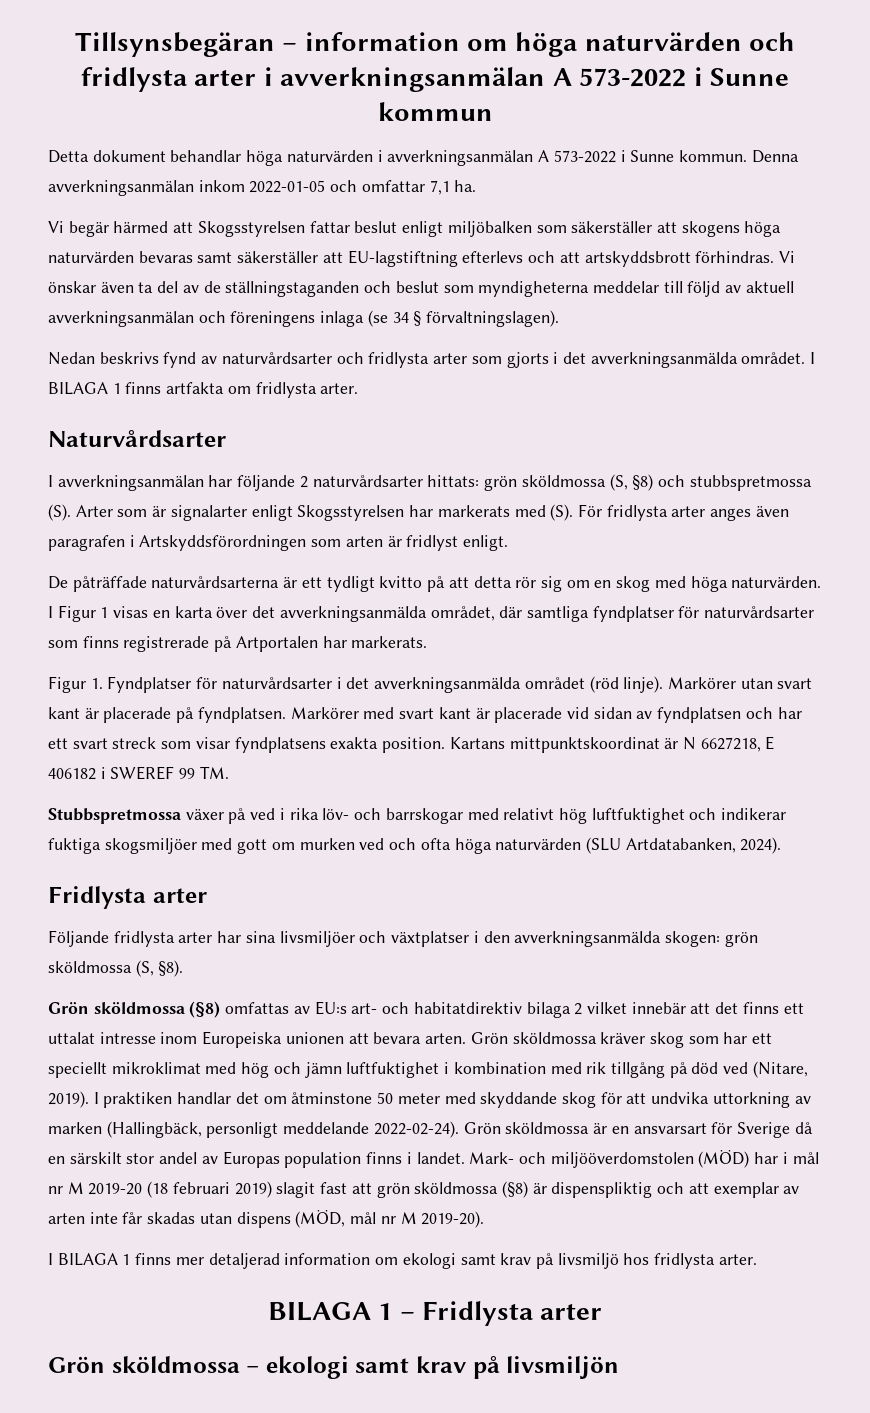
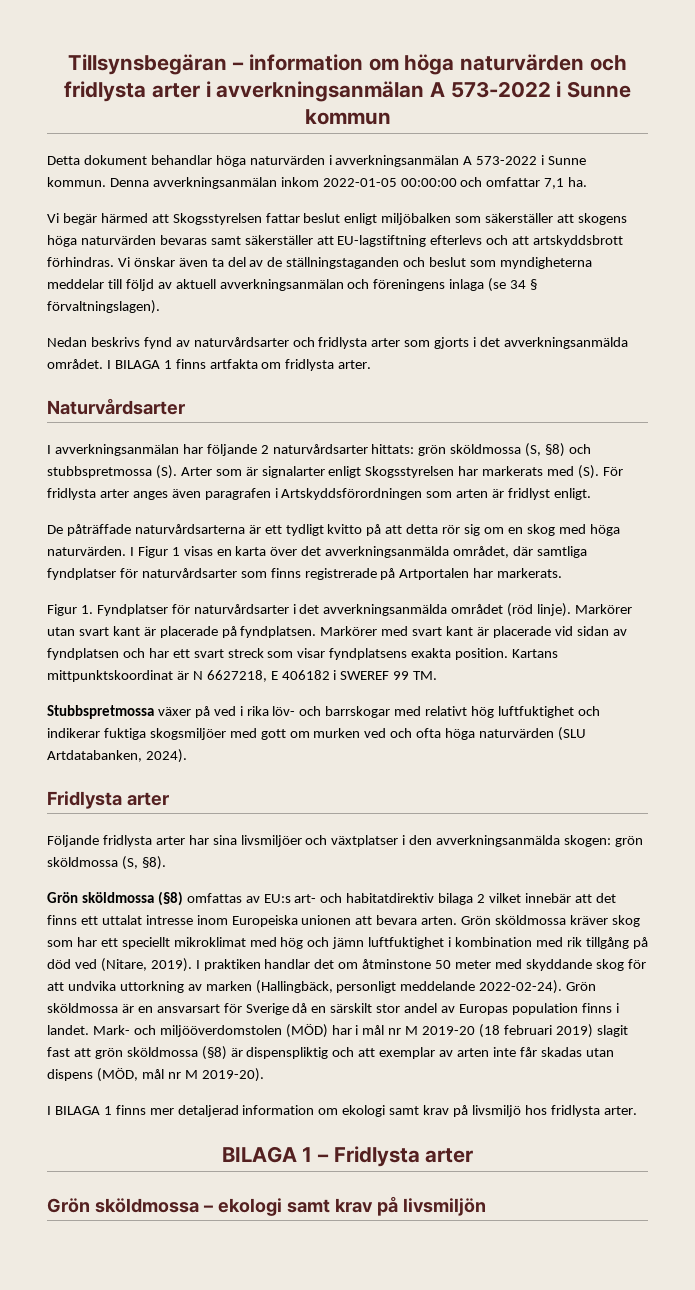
- Denna avverkningsanmälan inkom 2022-01-05 och omfattar 7,1 ha.
+ Denna avverkningsanmälan inkom 2022-01-05 00:00:00 och omfattar 7,1 ha.

